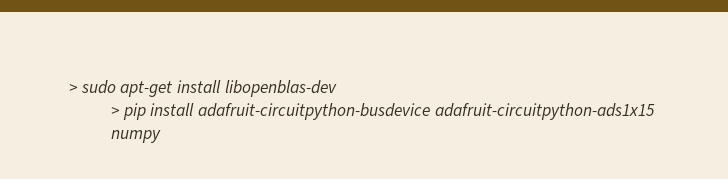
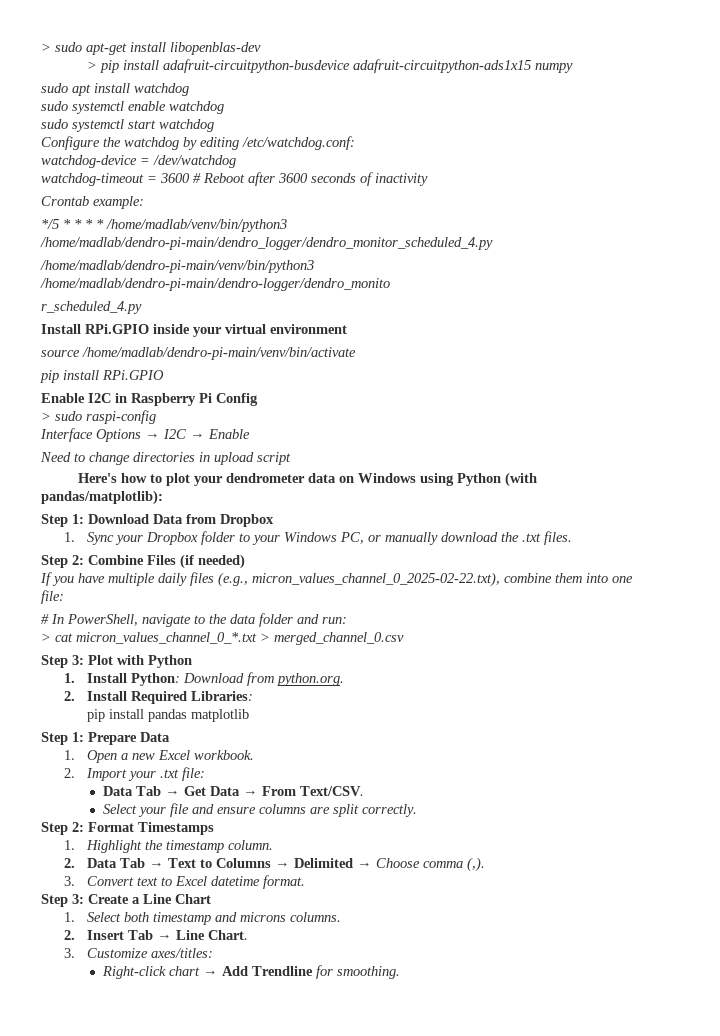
+ sudo apt install watchdog
+ sudo systemctl enable watchdog
+ sudo systemctl start watchdog
+ Configure the watchdog by editing /etc/watchdog.conf:
+ watchdog-device = /dev/watchdog
+ watchdog-timeout = 3600 # Reboot after 3600 seconds of inactivity
+ Crontab example:
+ */5 * * * * /home/madlab/venv/bin/python3 /home/madlab/dendro-pi-main/dendro_logger/dendro_monitor_scheduled_4.py
+ /home/madlab/dendro-pi-main/venv/bin/python3 /home/madlab/dendro-pi-main/dendro-logger/dendro_monito
+ r_scheduled_4.py
+ Install RPi.GPIO inside your virtual environment
+ source /home/madlab/dendro-pi-main/venv/bin/activate
+ pip install RPi.GPIO
+ Enable I2C in Raspberry Pi Config
+ > sudo raspi-config
+ Interface Options → I2C → Enable
+ Need to change directories in upload script
+ Here's how to plot your dendrometer data on Windows using Python (with pandas/matplotlib):
+ Step 1: Download Data from Dropbox
+ 1. Sync your Dropbox folder to your Windows PC, or manually download the .txt files.
+ Step 2: Combine Files (if needed)
+ If you have multiple daily files (e.g., micron_values_channel_0_2025-02-22.txt), combine them into one file:
+ # In PowerShell, navigate to the data folder and run:
+ > cat micron_values_channel_0_*.txt > merged_channel_0.csv
+ Step 3: Plot with Python
+ 1. Install Python: Download from python.org.
+ 2. Install Required Libraries:
+ pip install pandas matplotlib
+ Step 1: Prepare Data
+ 1. Open a new Excel workbook.
+ 2. Import your .txt file:
+ Data Tab → Get Data → From Text/CSV.
+ Select your file and ensure columns are split correctly.
+ Step 2: Format Timestamps
+ 1. Highlight the timestamp column.
+ 2. Data Tab → Text to Columns → Delimited → Choose comma (,).
+ 3. Convert text to Excel datetime format.
+ Step 3: Create a Line Chart
+ 1. Select both timestamp and microns columns.
+ 2. Insert Tab → Line Chart.
+ 3. Customize axes/titles:
+ Right-click chart → Add Trendline for smoothing.

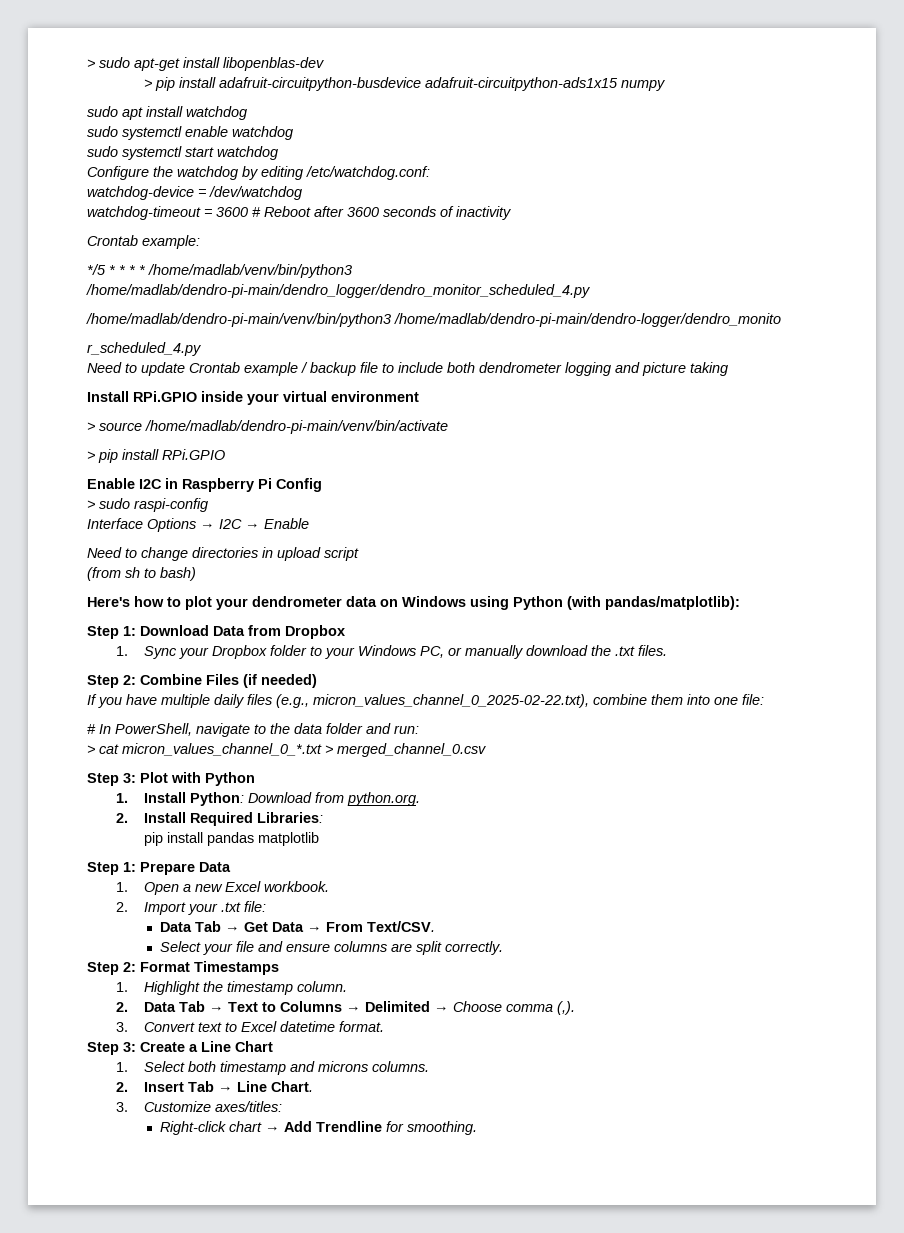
+ Need to update Crontab example / backup file to include both dendrometer logging and picture taking
- source /home/madlab/dendro-pi-main/venv/bin/activate
+ > source /home/madlab/dendro-pi-main/venv/bin/activate
- pip install RPi.GPIO
+ > pip install RPi.GPIO
+ (from sh to bash)

